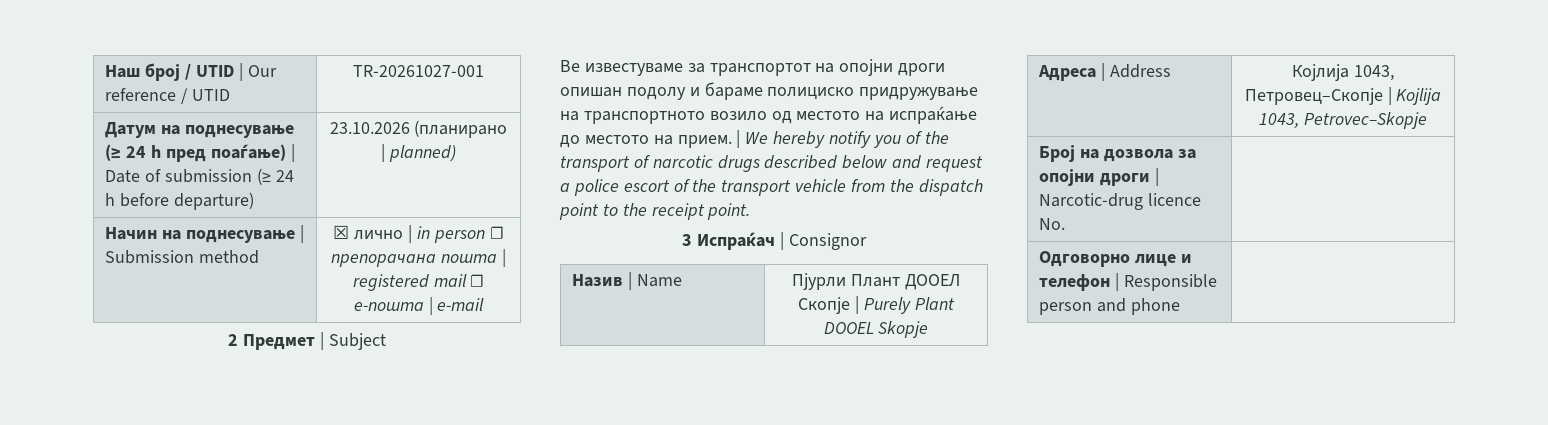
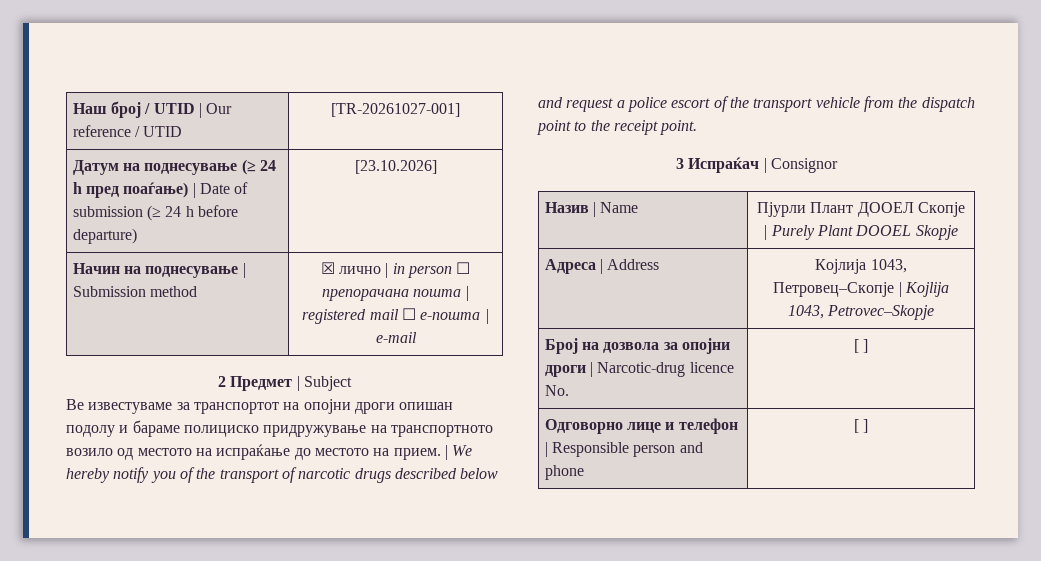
- Наш број / UTID | Our reference / UTID | TR-20261027-001
+ Наш број / UTID | Our reference / UTID | [TR-20261027-001]
- Датум на поднесување (≥ 24 h пред поаѓање) | Date of submission (≥ 24 h before departure) | 23.10.2026 (планирано | planned)
+ Датум на поднесување (≥ 24 h пред поаѓање) | Date of submission (≥ 24 h before departure) | [23.10.2026]
- Број на дозвола за опојни дроги | Narcotic-drug licence No. |
+ Број на дозвола за опојни дроги | Narcotic-drug licence No. | [ ]
- Одговорно лице и телефон | Responsible person and phone |
+ Одговорно лице и телефон | Responsible person and phone | [ ]

